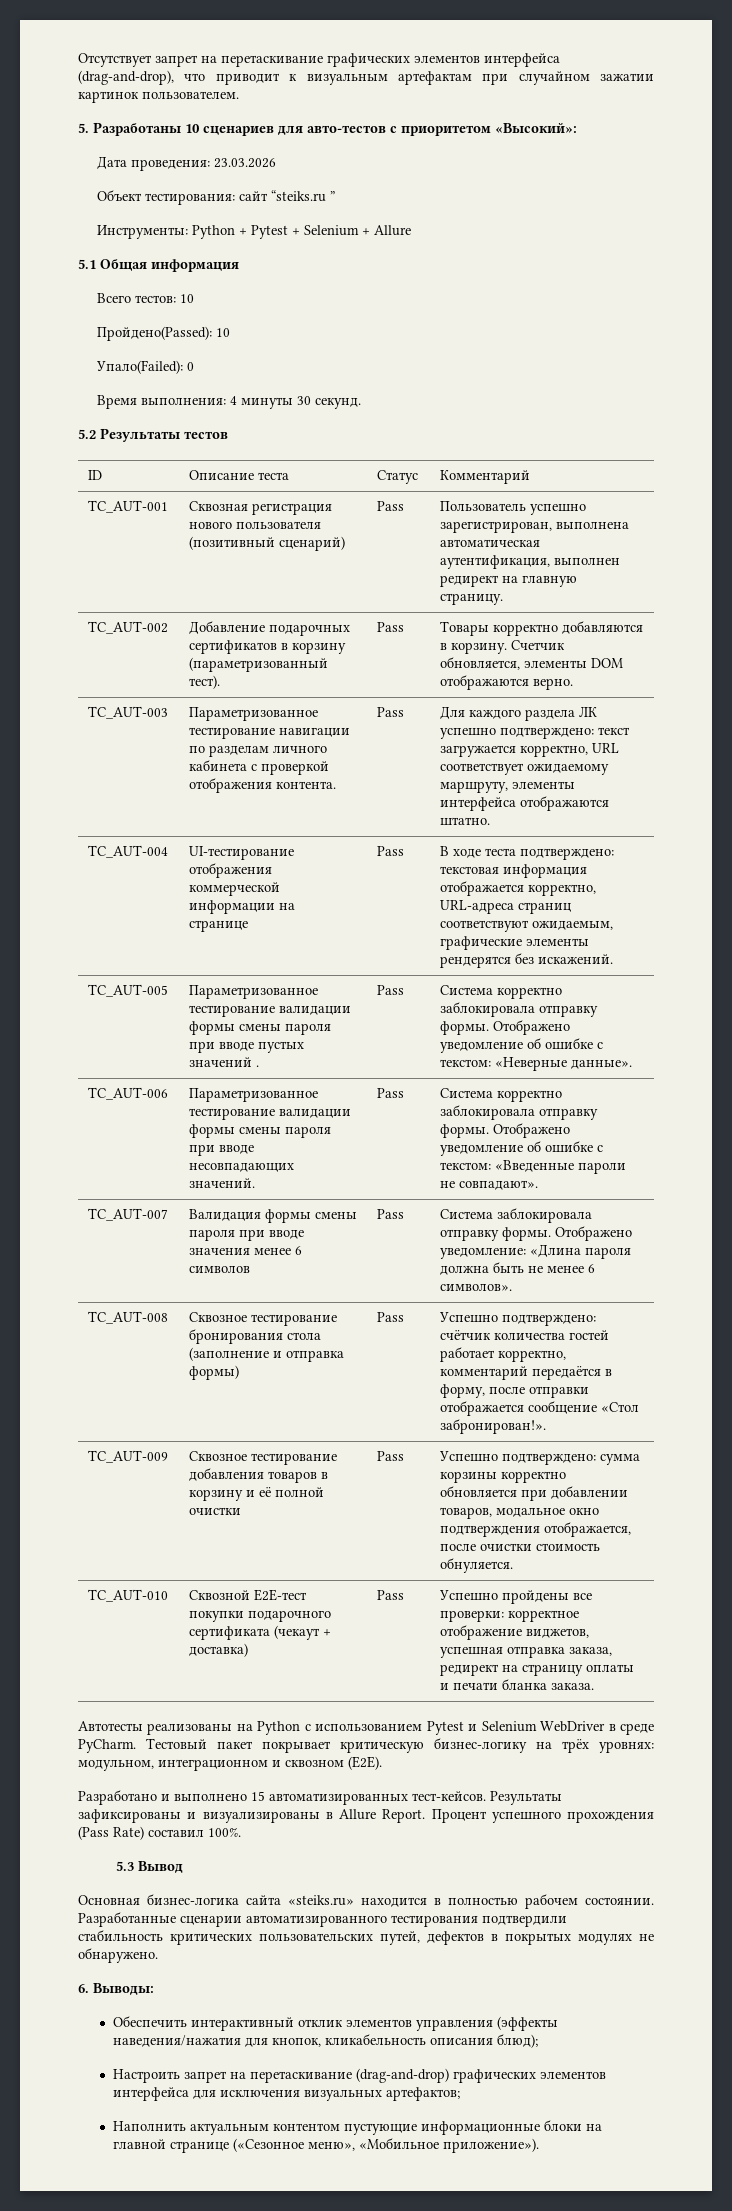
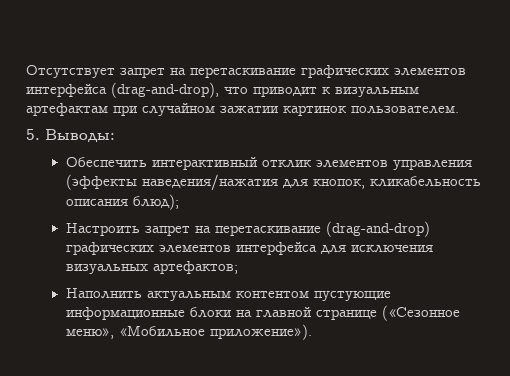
- 5. Разработаны 10 сценариев для авто-тестов с приоритетом «Высокий»:
- Дата проведения: 23.03.2026
- Объект тестирования: сайт “steiks.ru ”
- Инструменты: Python + Pytest + Selenium + Allure
- 5.1 Общая информация
- Всего тестов: 10
- Пройдено(Passed): 10
- Упало(Failed): 0
- Время выполнения: 4 минуты 30 секунд.
- 5.2 Результаты тестов
- ID | Описание теста | Статус | Комментарий
- TC_AUT-001 | Сквозная регистрация нового пользователя (позитивный сценарий) | Pass | Пользователь успешно зарегистрирован, выполнена автоматическая аутентификация, выполнен редирект на главную страницу.
- TC_AUT-002 | Добавление подарочных сертификатов в корзину (параметризованный тест). | Pass | Товары корректно добавляются в корзину. Счетчик обновляется, элементы DOM отображаются верно.
- TC_AUT-003 | Параметризованное тестирование навигации по разделам личного кабинета с проверкой отображения контента. | Pass | Для каждого раздела ЛК успешно подтверждено: текст загружается корректно, URL соответствует ожидаемому маршруту, элементы интерфейса отображаются штатно.
- TC_AUT-004 | UI-тестирование отображения коммерческой информации на странице | Pass | В ходе теста подтверждено: текстовая информация отображается корректно, URL-адреса страниц соответствуют ожидаемым, графические элементы рендерятся без искажений.
- TC_AUT-005 | Параметризованное тестирование валидации формы смены пароля при вводе пустых значений . | Pass | Система корректно заблокировала отправку формы. Отображено уведомление об ошибке с текстом: «Неверные данные».
- TC_AUT-006 | Параметризованное тестирование валидации формы смены пароля при вводе несовпадающих значений. | Pass | Система корректно заблокировала отправку формы. Отображено уведомление об ошибке с текстом: «Введенные пароли не совпадают».
- TC_AUT-007 | Валидация формы смены пароля при вводе значения менее 6 символов | Pass | Система заблокировала отправку формы. Отображено уведомление: «Длина пароля должна быть не менее 6 символов».
- TC_AUT-008 | Сквозное тестирование бронирования стола (заполнение и отправка формы) | Pass | Успешно подтверждено: счётчик количества гостей работает корректно, комментарий передаётся в форму, после отправки отображается сообщение «Стол забронирован!».
- TC_AUT-009 | Сквозное тестирование добавления товаров в корзину и её полной очистки | Pass | Успешно подтверждено: сумма корзины корректно обновляется при добавлении товаров, модальное окно подтверждения отображается, после очистки стоимость обнуляется.
- TC_AUT-010 | Сквозной E2E-тест покупки подарочного сертификата (чекаут + доставка) | Pass | Успешно пройдены все проверки: корректное отображение виджетов, успешная отправка заказа, редирект на страницу оплаты и печати бланка заказа.
- Автотесты реализованы на Python с использованием Pytest и Selenium WebDriver в среде PyCharm. Тестовый пакет покрывает критическую бизнес-логику на трёх уровнях: модульном, интеграционном и сквозном (E2E).
- Разработано и выполнено 15 автоматизированных тест-кейсов. Результаты зафиксированы и визуализированы в Allure Report. Процент успешного прохождения (Pass Rate) составил 100%.
- 5.3 Вывод
- Основная бизнес-логика сайта «steiks.ru» находится в полностью рабочем состоянии. Разработанные сценарии автоматизированного тестирования подтвердили стабильность критических пользовательских путей, дефектов в покрытых модулях не обнаружено.
- 6. Выводы:
+ 5. Выводы:

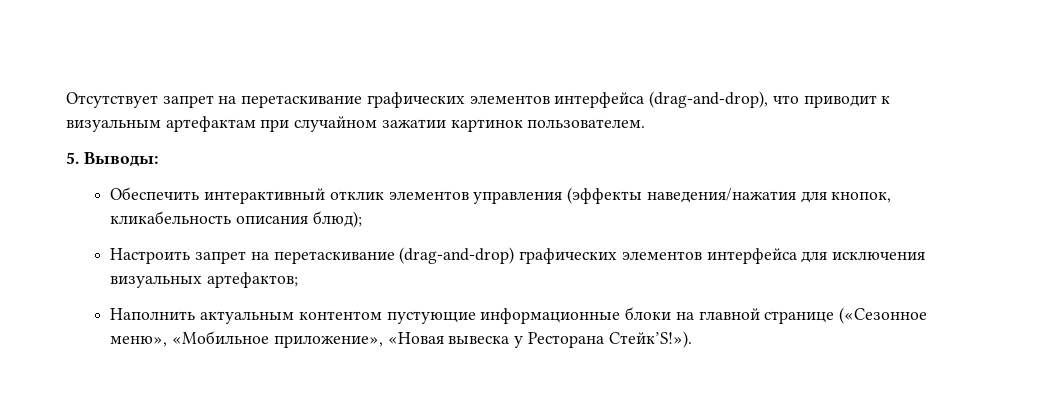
- Наполнить актуальным контентом пустующие информационные блоки на главной странице («Сезонное меню», «Мобильное приложение»).
+ Наполнить актуальным контентом пустующие информационные блоки на главной странице («Сезонное меню», «Мобильное приложение», «Новая вывеска у Ресторана Стейк’S!»).

